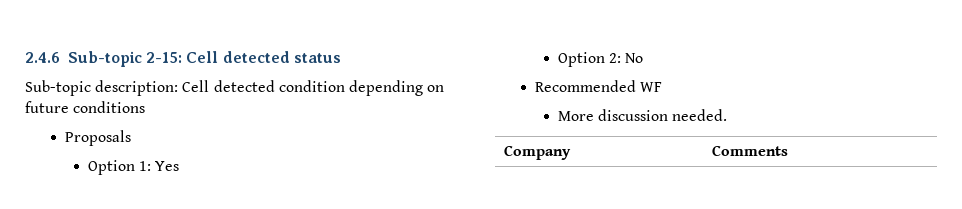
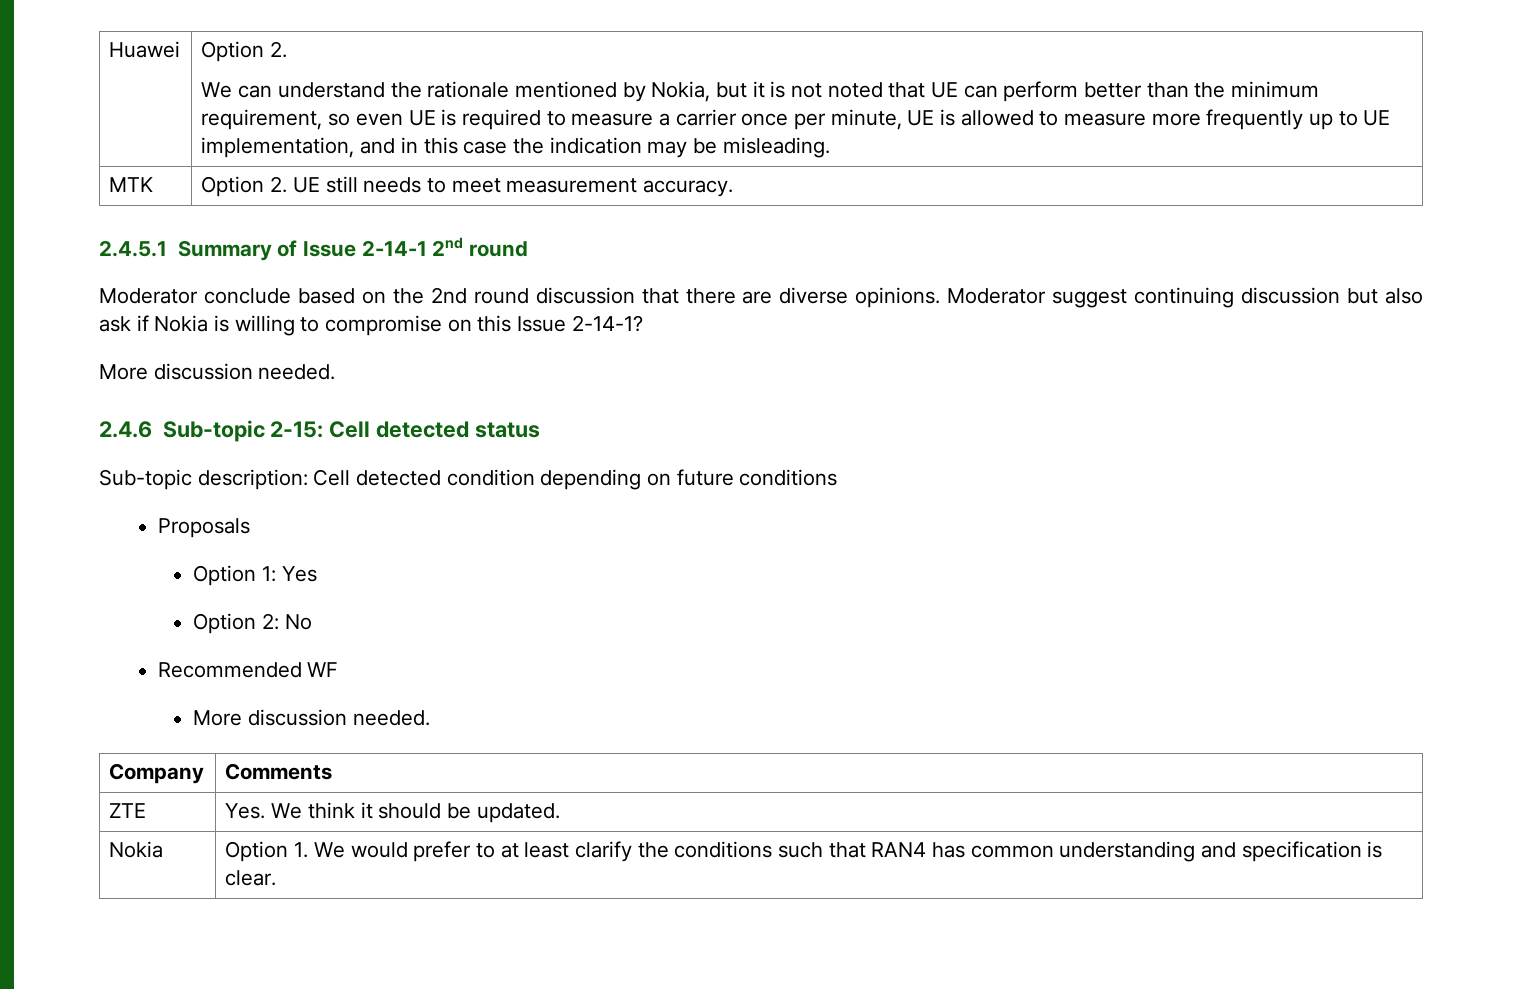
+ Huawei | Option 2.
+ We can understand the rationale mentioned by Nokia, but it is not noted that UE can perform better than the minimum requirement, so even UE is required to measure a carrier once per minute, UE is allowed to measure more frequently up to UE implementation, and in this case the indication may be misleading.
+ MTK | Option 2. UE still needs to meet measurement accuracy.
+ 2.4.5.1 Summary of Issue 2-14-1 2nd round
+ Moderator conclude based on the 2nd round discussion that there are diverse opinions. Moderator suggest continuing discussion but also ask if Nokia is willing to compromise on this Issue 2-14-1?
+ More discussion needed.
+ ZTE | Yes. We think it should be updated.
+ Nokia | Option 1. We would prefer to at least clarify the conditions such that RAN4 has common understanding and specification is clear.

